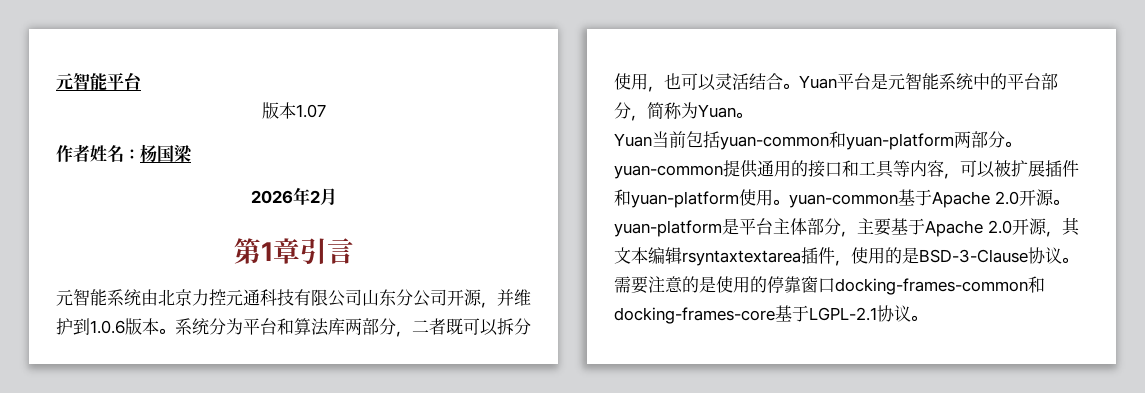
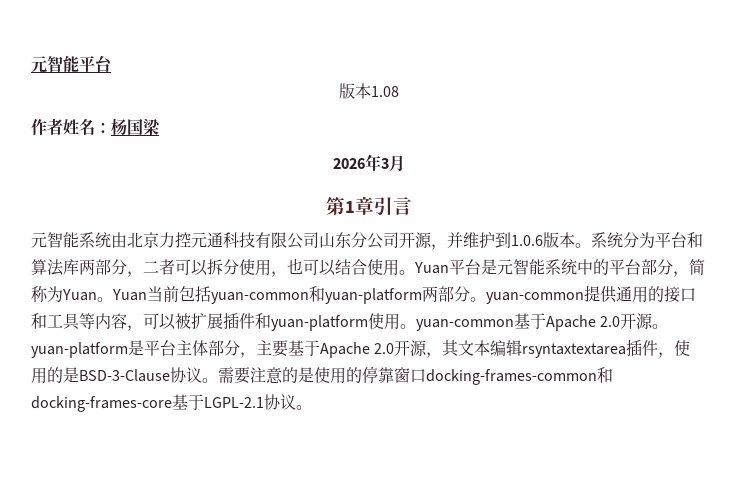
- 版本1.07
+ 版本1.08
- 2026年2月
+ 2026年3月
- 系统分为平台和算法库两部分，二者既可以拆分使用，也可以灵活结合。
+ 系统分为平台和算法库两部分，二者可以拆分使用，也可以结合使用。
- Yuan平台是元智能系统中的平台部分，简称为Yuan。
- Yuan当前包括yuan-common和yuan-platform两部分。yuan-common提供通用的接口和工具等内容，可以被扩展插件和yuan-platform使用。yuan-common基于Apache 2.0开源。yuan-platform是平台主体部分，主要基于Apache 2.0开源，其文本编辑rsyntaxtextarea插件，使用的是BSD-3-Clause协议。
+ Yuan平台是元智能系统中的平台部分，简称为Yuan。Yuan当前包括yuan-common和yuan-platform两部分。yuan-common提供通用的接口和工具等内容，可以被扩展插件和yuan-platform使用。yuan-common基于Apache 2.0开源。yuan-platform是平台主体部分，主要基于Apache 2.0开源，其文本编辑rsyntaxtextarea插件，使用的是BSD-3-Clause协议。

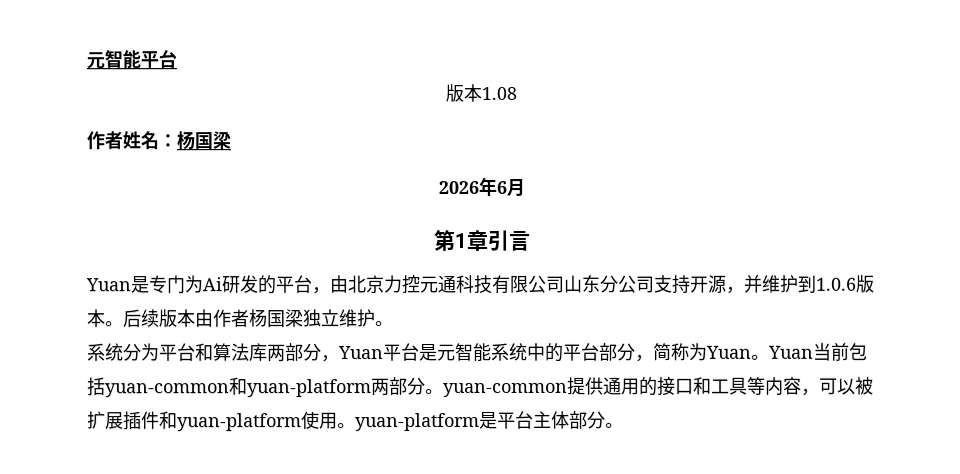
- 2026年3月
+ 2026年6月
- 元智能系统由北京力控元通科技有限公司山东分公司开源，并维护到1.0.6版本。系统分为平台和算法库两部分，二者可以拆分使用，也可以结合使用。Yuan平台是元智能系统中的平台部分，简称为Yuan。
+ Yuan是专门为Ai研发的平台，由北京力控元通科技有限公司山东分公司支持开源，并维护到1.0.6版本。后续版本由作者杨国梁独立维护。
+ 系统分为平台和算法库两部分，Yuan平台是元智能系统中的平台部分，简称为Yuan。
- Yuan当前包括yuan-common和yuan-platform两部分。yuan-common提供通用的接口和工具等内容，可以被扩展插件和yuan-platform使用。yuan-common基于Apache 2.0开源。yuan-platform是平台主体部分，主要基于Apache 2.0开源，其文本编辑rsyntaxtextarea插件，使用的是BSD-3-Clause协议。需要注意的是使用的停靠窗口docking-frames-common和docking-frames-core基于LGPL-2.1协议。
+ Yuan当前包括yuan-common和yuan-platform两部分。yuan-common提供通用的接口和工具等内容，可以被扩展插件和yuan-platform使用。yuan-platform是平台主体部分。

